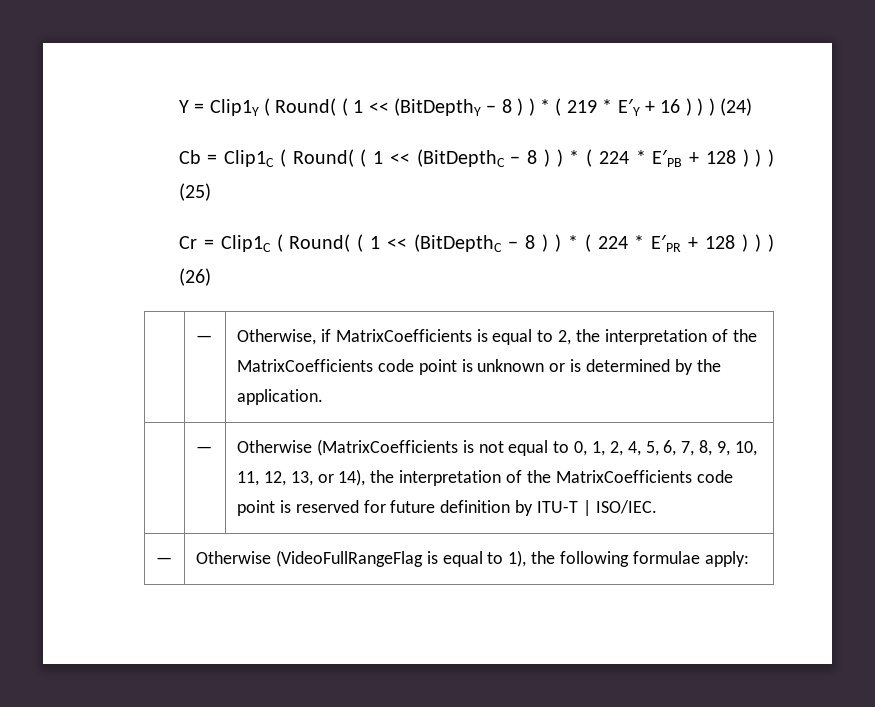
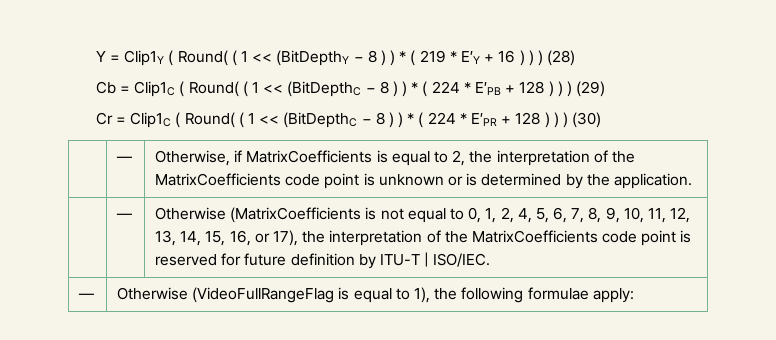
- Y = Clip1Y ( Round( ( 1 << (BitDepthY − 8 ) ) * ( 219 * E′Y + 16 ) ) ) (24)
+ Y = Clip1Y ( Round( ( 1 << (BitDepthY − 8 ) ) * ( 219 * E′Y + 16 ) ) ) (28)
- Cb = Clip1C ( Round( ( 1 << (BitDepthC − 8 ) ) * ( 224 * E′PB + 128 ) ) ) (25)
+ Cb = Clip1C ( Round( ( 1 << (BitDepthC − 8 ) ) * ( 224 * E′PB + 128 ) ) ) (29)
- Cr = Clip1C ( Round( ( 1 << (BitDepthC − 8 ) ) * ( 224 * E′PR + 128 ) ) ) (26)
+ Cr = Clip1C ( Round( ( 1 << (BitDepthC − 8 ) ) * ( 224 * E′PR + 128 ) ) ) (30)
- | — | Otherwise (MatrixCoefficients is not equal to 0, 1, 2, 4, 5, 6, 7, 8, 9, 10, 11, 12, 13, or 14), the interpretation of the MatrixCoefficients code point is reserved for future definition by ITU-T | ISO/IEC.
+ | — | Otherwise (MatrixCoefficients is not equal to 0, 1, 2, 4, 5, 6, 7, 8, 9, 10, 11, 12, 13, 14, 15, 16, or 17), the interpretation of the MatrixCoefficients code point is reserved for future definition by ITU-T | ISO/IEC.

